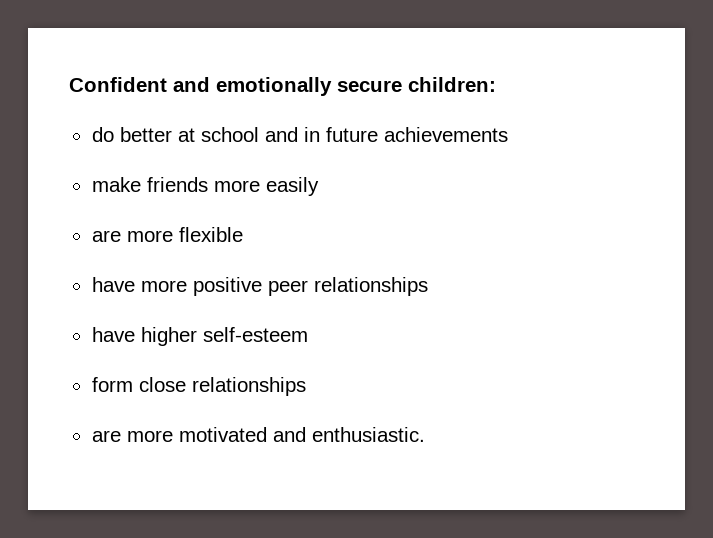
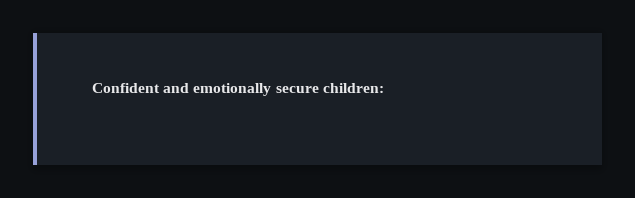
- do better at school and in future achievements
- make friends more easily
- are more flexible
- have more positive peer relationships
- have higher self-esteem
- form close relationships
- are more motivated and enthusiastic.

